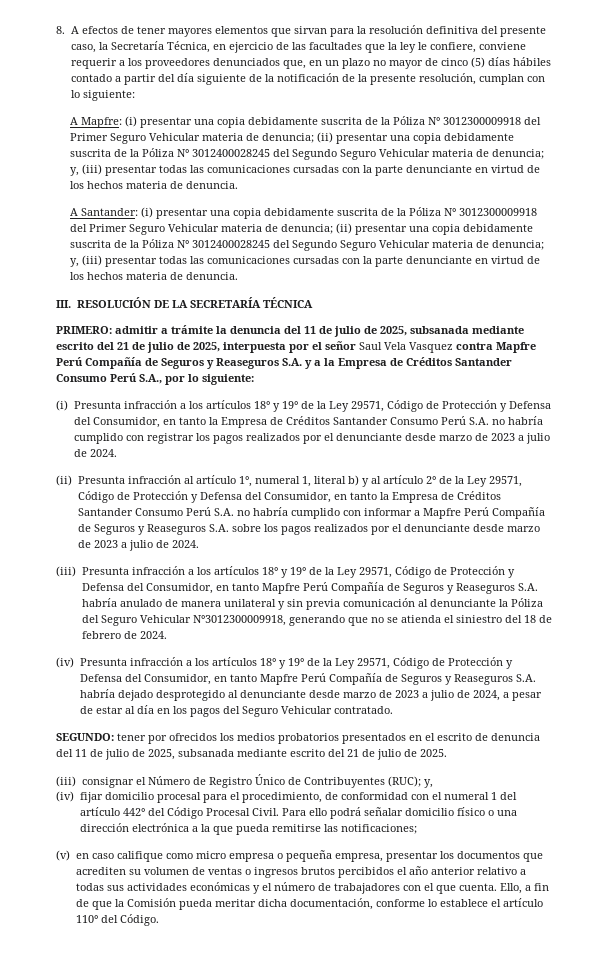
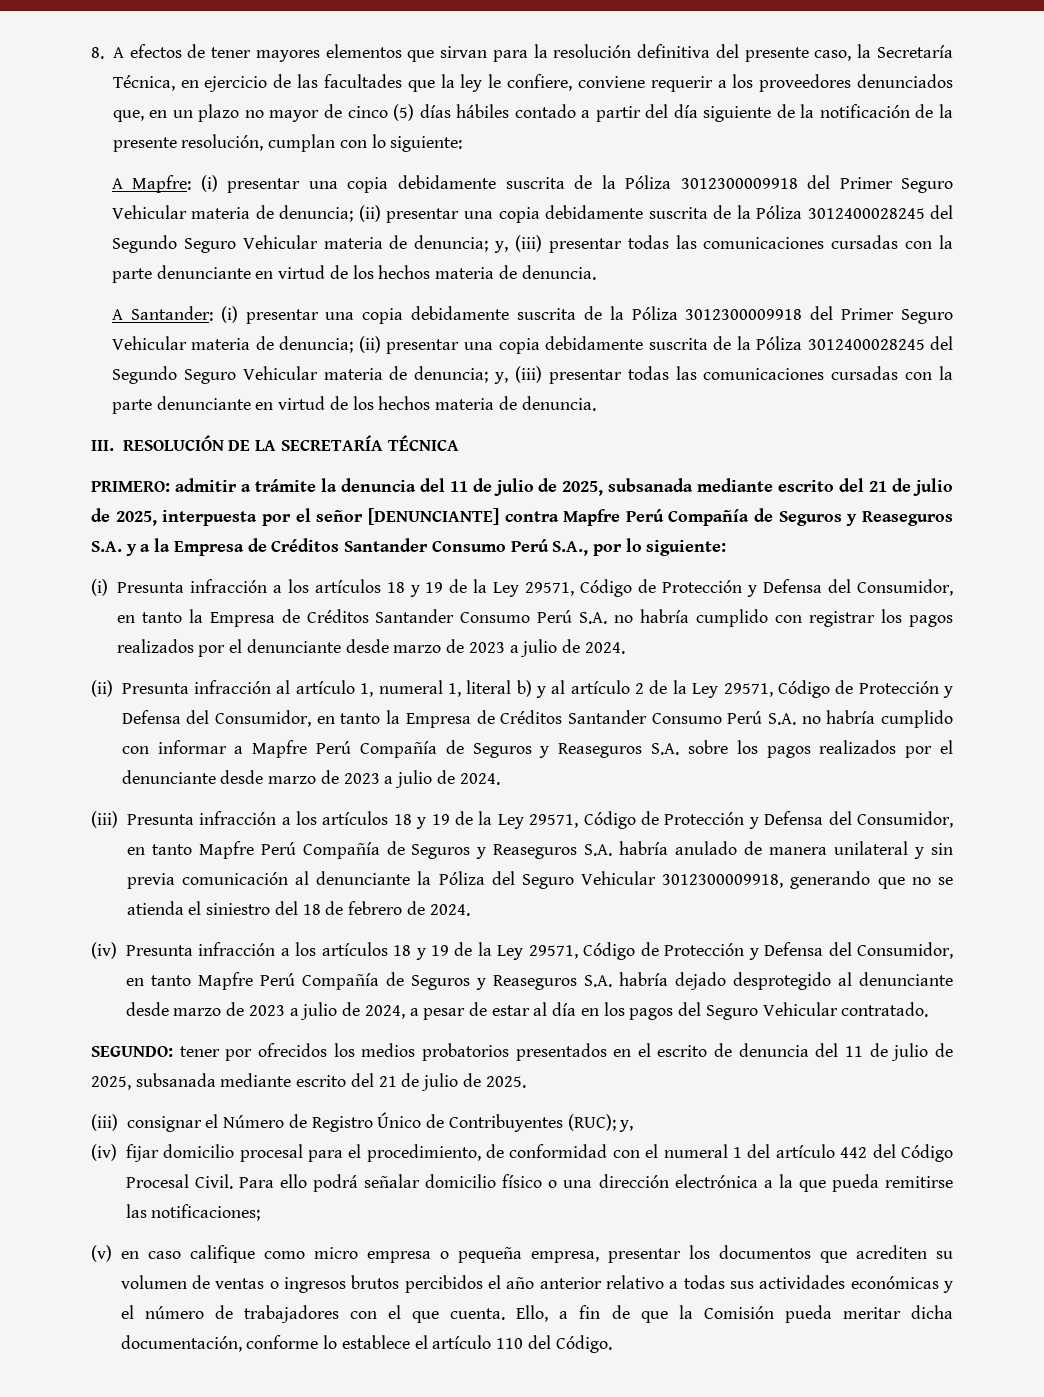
- A Mapfre: (i) presentar una copia debidamente suscrita de la Póliza N° 3012300009918 del Primer Seguro Vehicular materia de denuncia; (ii) presentar una copia debidamente suscrita de la Póliza N° 3012400028245 del Segundo Seguro Vehicular materia de denuncia; y, (iii) presentar todas las comunicaciones cursadas con la parte denunciante en virtud de los hechos materia de denuncia.
+ A Mapfre: (i) presentar una copia debidamente suscrita de la Póliza 3012300009918 del Primer Seguro Vehicular materia de denuncia; (ii) presentar una copia debidamente suscrita de la Póliza 3012400028245 del Segundo Seguro Vehicular materia de denuncia; y, (iii) presentar todas las comunicaciones cursadas con la parte denunciante en virtud de los hechos materia de denuncia.
- A Santander: (i) presentar una copia debidamente suscrita de la Póliza N° 3012300009918 del Primer Seguro Vehicular materia de denuncia; (ii) presentar una copia debidamente suscrita de la Póliza N° 3012400028245 del Segundo Seguro Vehicular materia de denuncia; y, (iii) presentar todas las comunicaciones cursadas con la parte denunciante en virtud de los hechos materia de denuncia.
+ A Santander: (i) presentar una copia debidamente suscrita de la Póliza 3012300009918 del Primer Seguro Vehicular materia de denuncia; (ii) presentar una copia debidamente suscrita de la Póliza 3012400028245 del Segundo Seguro Vehicular materia de denuncia; y, (iii) presentar todas las comunicaciones cursadas con la parte denunciante en virtud de los hechos materia de denuncia.
- PRIMERO: admitir a trámite la denuncia del 11 de julio de 2025, subsanada mediante escrito del 21 de julio de 2025, interpuesta por el señor Saul Vela Vasquez contra Mapfre Perú Compañía de Seguros y Reaseguros S.A. y a la Empresa de Créditos Santander Consumo Perú S.A., por lo siguiente:
+ PRIMERO: admitir a trámite la denuncia del 11 de julio de 2025, subsanada mediante escrito del 21 de julio de 2025, interpuesta por el señor [DENUNCIANTE] contra Mapfre Perú Compañía de Seguros y Reaseguros S.A. y a la Empresa de Créditos Santander Consumo Perú S.A., por lo siguiente:
- (i) Presunta infracción a los artículos 18° y 19° de la Ley 29571, Código de Protección y Defensa del Consumidor, en tanto la Empresa de Créditos Santander Consumo Perú S.A. no habría cumplido con registrar los pagos realizados por el denunciante desde marzo de 2023 a julio de 2024.
+ (i) Presunta infracción a los artículos 18 y 19 de la Ley 29571, Código de Protección y Defensa del Consumidor, en tanto la Empresa de Créditos Santander Consumo Perú S.A. no habría cumplido con registrar los pagos realizados por el denunciante desde marzo de 2023 a julio de 2024.
- (ii) Presunta infracción al artículo 1°, numeral 1, literal b) y al artículo 2° de la Ley 29571, Código de Protección y Defensa del Consumidor, en tanto la Empresa de Créditos Santander Consumo Perú S.A. no habría cumplido con informar a Mapfre Perú Compañía de Seguros y Reaseguros S.A. sobre los pagos realizados por el denunciante desde marzo de 2023 a julio de 2024.
+ (ii) Presunta infracción al artículo 1, numeral 1, literal b) y al artículo 2 de la Ley 29571, Código de Protección y Defensa del Consumidor, en tanto la Empresa de Créditos Santander Consumo Perú S.A. no habría cumplido con informar a Mapfre Perú Compañía de Seguros y Reaseguros S.A. sobre los pagos realizados por el denunciante desde marzo de 2023 a julio de 2024.
- (iii) Presunta infracción a los artículos 18° y 19° de la Ley 29571, Código de Protección y Defensa del Consumidor, en tanto Mapfre Perú Compañía de Seguros y Reaseguros S.A. habría anulado de manera unilateral y sin previa comunicación al denunciante la Póliza del Seguro Vehicular N°3012300009918, generando que no se atienda el siniestro del 18 de febrero de 2024.
+ (iii) Presunta infracción a los artículos 18 y 19 de la Ley 29571, Código de Protección y Defensa del Consumidor, en tanto Mapfre Perú Compañía de Seguros y Reaseguros S.A. habría anulado de manera unilateral y sin previa comunicación al denunciante la Póliza del Seguro Vehicular 3012300009918, generando que no se atienda el siniestro del 18 de febrero de 2024.
- (iv) Presunta infracción a los artículos 18° y 19° de la Ley 29571, Código de Protección y Defensa del Consumidor, en tanto Mapfre Perú Compañía de Seguros y Reaseguros S.A. habría dejado desprotegido al denunciante desde marzo de 2023 a julio de 2024, a pesar de estar al día en los pagos del Seguro Vehicular contratado.
+ (iv) Presunta infracción a los artículos 18 y 19 de la Ley 29571, Código de Protección y Defensa del Consumidor, en tanto Mapfre Perú Compañía de Seguros y Reaseguros S.A. habría dejado desprotegido al denunciante desde marzo de 2023 a julio de 2024, a pesar de estar al día en los pagos del Seguro Vehicular contratado.
- (iv) fijar domicilio procesal para el procedimiento, de conformidad con el numeral 1 del artículo 442° del Código Procesal Civil.
+ (iv) fijar domicilio procesal para el procedimiento, de conformidad con el numeral 1 del artículo 442 del Código Procesal Civil.
- Ello, a fin de que la Comisión pueda meritar dicha documentación, conforme lo establece el artículo 110° del Código.
+ Ello, a fin de que la Comisión pueda meritar dicha documentación, conforme lo establece el artículo 110 del Código.

